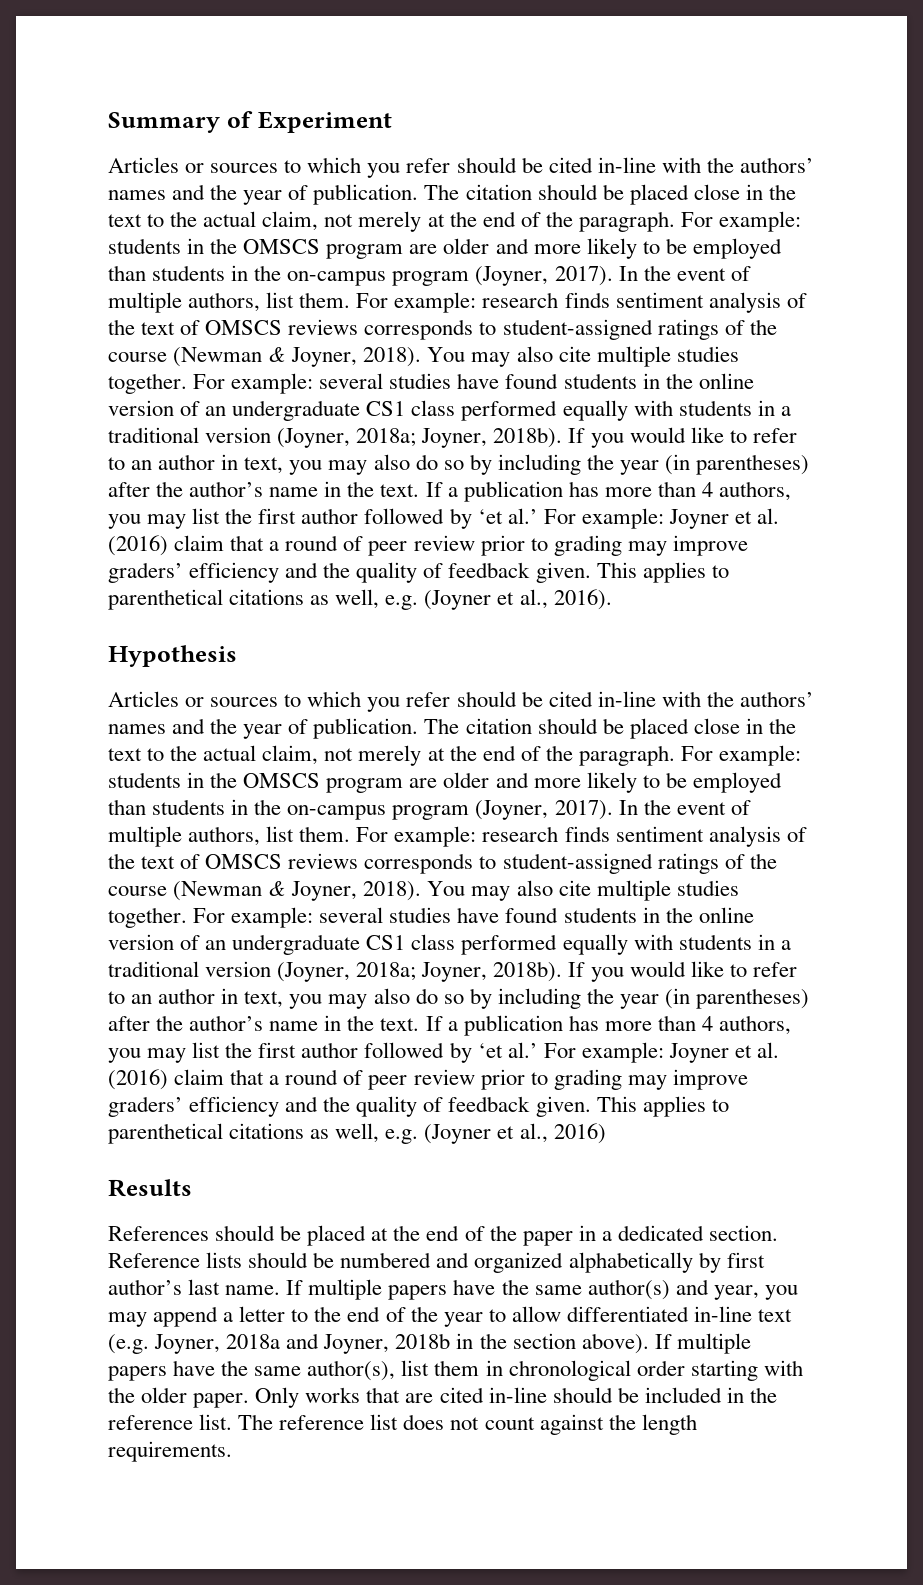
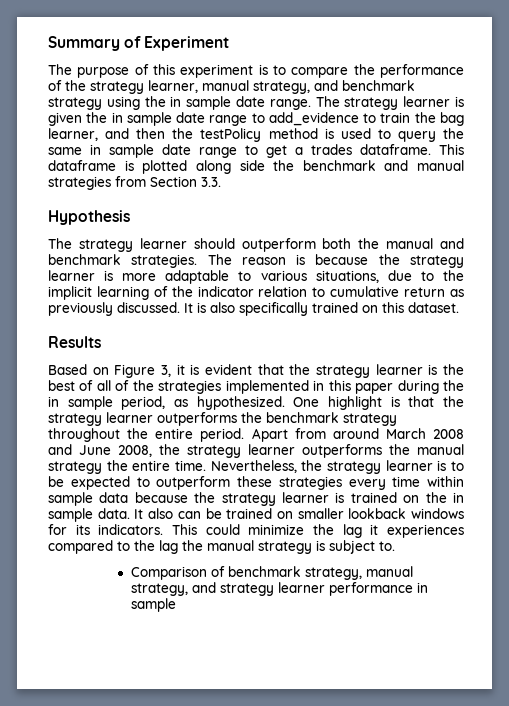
- Articles or sources to which you refer should be cited in-line with the authors’ names and the year of publication. The citation should be placed close in the text to the actual claim, not merely at the end of the paragraph. For example: students in the OMSCS program are older and more likely to be employed than students in the on-campus program (Joyner, 2017). In the event of multiple authors, list them. For example: research finds sentiment analysis of the text of OMSCS reviews corresponds to student-assigned ratings of the course (Newman & Joyner, 2018). You may also cite multiple studies together. For example: several studies have found students in the online version of an undergraduate CS1 class performed equally with students in a traditional version (Joyner, 2018a; Joyner, 2018b). If you would like to refer to an author in text, you may also do so by including the year (in parentheses) after the author’s name in the text. If a publication has more than 4 authors, you may list the first author followed by ‘et al.’ For example: Joyner et al. (2016) claim that a round of peer review prior to grading may improve graders’ efficiency and the quality of feedback given. This applies to parenthetical citations as well, e.g. (Joyner et al., 2016).
+ The purpose of this experiment is to compare the performance of the strategy learner, manual strategy, and benchmark strategy using the in sample date range. The strategy learner is given the in sample date range to add_evidence to train the bag learner, and then the testPolicy method is used to query the same in sample date range to get a trades dataframe. This dataframe is plotted along side the benchmark and manual strategies from Section 3.3.
  Hypothesis
- Articles or sources to which you refer should be cited in-line with the authors’ names and the year of publication. The citation should be placed close in the text to the actual claim, not merely at the end of the paragraph. For example: students in the OMSCS program are older and more likely to be employed than students in the on-campus program (Joyner, 2017). In the event of multiple authors, list them. For example: research finds sentiment analysis of the text of OMSCS reviews corresponds to student-assigned ratings of the course (Newman & Joyner, 2018). You may also cite multiple studies together. For example: several studies have found students in the online version of an undergraduate CS1 class performed equally with students in a traditional version (Joyner, 2018a; Joyner, 2018b). If you would like to refer to an author in text, you may also do so by including the year (in parentheses) after the author’s name in the text. If a publication has more than 4 authors, you may list the first author followed by ‘et al.’ For example: Joyner et al. (2016) claim that a round of peer review prior to grading may improve graders’ efficiency and the quality of feedback given. This applies to parenthetical citations as well, e.g. (Joyner et al., 2016)
+ The strategy learner should outperform both the manual and benchmark strategies. The reason is because the strategy learner is more adaptable to various situations, due to the implicit learning of the indicator relation to cumulative return as previously discussed. It is also specifically trained on this dataset.
  Results
- References should be placed at the end of the paper in a dedicated section. Reference lists should be numbered and organized alphabetically by first author’s last name. If multiple papers have the same author(s) and year, you may append a letter to the end of the year to allow differentiated in-line text (e.g. Joyner, 2018a and Joyner, 2018b in the section above). If multiple papers have the same author(s), list them in chronological order starting with the older paper. Only works that are cited in-line should be included in the reference list. The reference list does not count against the length requirements.
+ Based on Figure 3, it is evident that the strategy learner is the best of all of the strategies implemented in this paper during the in sample period, as hypothesized. One highlight is that the strategy learner outperforms the benchmark strategy throughout the entire period. Apart from around March 2008 and June 2008, the strategy learner outperforms the manual strategy the entire time. Nevertheless, the strategy learner is to be expected to outperform these strategies every time within sample data because the strategy learner is trained on the in sample data. It also can be trained on smaller lookback windows for its indicators. This could minimize the lag it experiences compared to the lag the manual strategy is subject to.
+ Comparison of benchmark strategy, manual strategy, and strategy learner performance in sample

